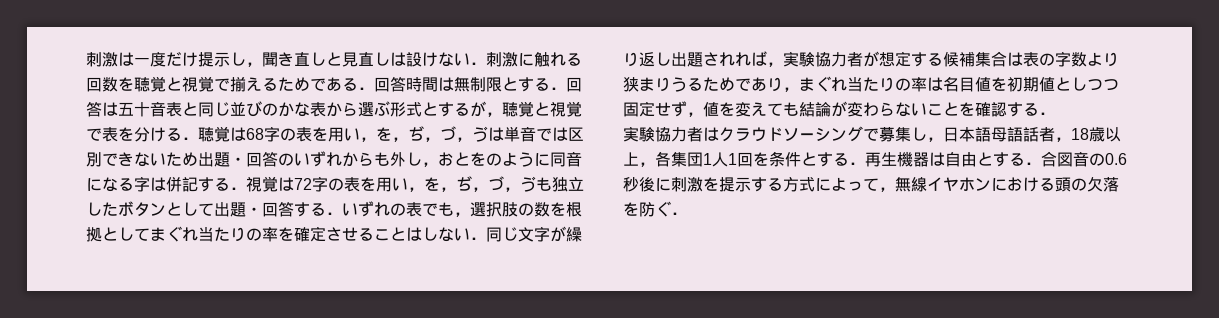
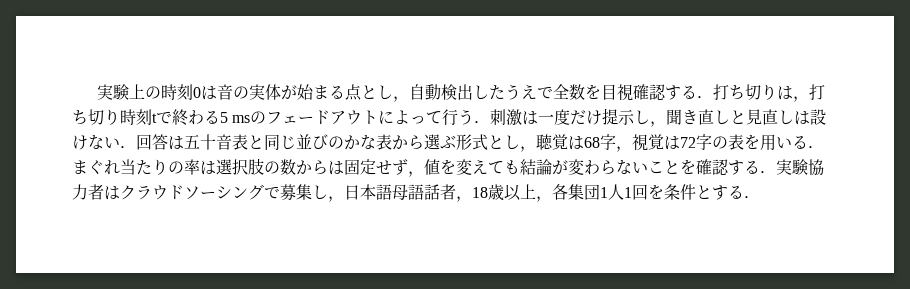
- 刺激は一度だけ提示し，聞き直しと見直しは設けない．刺激に触れる回数を聴覚と視覚で揃えるためである．回答時間は無制限とする．回答は五十音表と同じ並びのかな表から選ぶ形式とするが，聴覚と視覚で表を分ける．聴覚は68字の表を用い，を，ぢ，づ，ゔは単音では区別できないため出題・回答のいずれからも外し，おとをのように同音になる字は併記する．視覚は72字の表を用い，を，ぢ，づ，ゔも独立したボタンとして出題・回答する．いずれの表でも，選択肢の数を根拠としてまぐれ当たりの率を確定させることはしない．同じ文字が繰り返し出題されれば，実験協力者が想定する候補集合は表の字数より狭まりうるためであり，まぐれ当たりの率は名目値を初期値としつつ固定せず，値を変えても結論が変わらないことを確認する．
- 実験協力者はクラウドソーシングで募集し，日本語母語話者，18歳以上，各集団1人1回を条件とする．再生機器は自由とする．合図音の0.6秒後に刺激を提示する方式によって，無線イヤホンにおける頭の欠落を防ぐ．
+ 実験上の時刻0は音の実体が始まる点とし，自動検出したうえで全数を目視確認する．打ち切りは，打ち切り時刻tで終わる5 msのフェードアウトによって行う．刺激は一度だけ提示し，聞き直しと見直しは設けない．回答は五十音表と同じ並びのかな表から選ぶ形式とし，聴覚は68字，視覚は72字の表を用いる．まぐれ当たりの率は選択肢の数からは固定せず，値を変えても結論が変わらないことを確認する．実験協力者はクラウドソーシングで募集し，日本語母語話者，18歳以上，各集団1人1回を条件とする．

